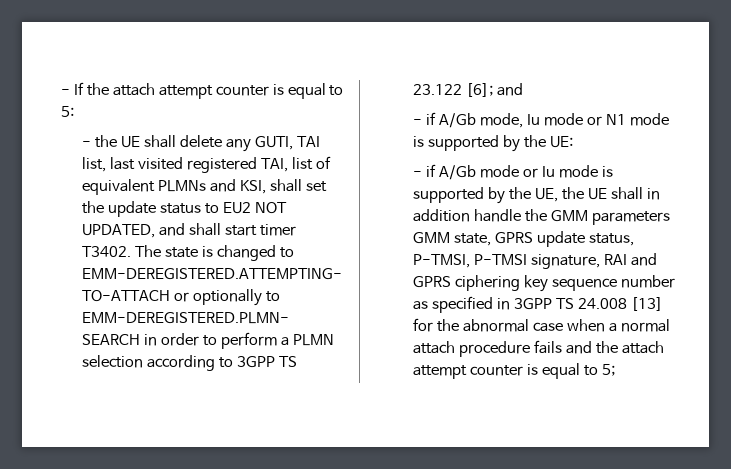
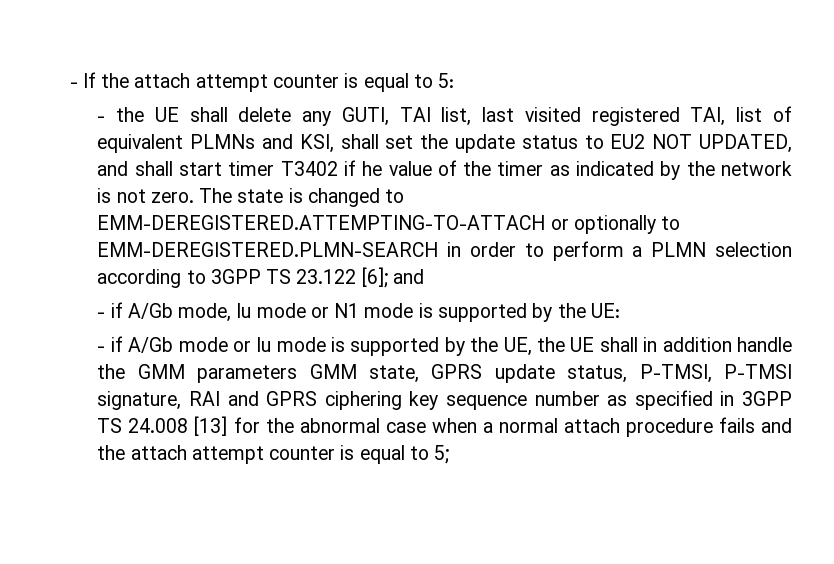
- - the UE shall delete any GUTI, TAI list, last visited registered TAI, list of equivalent PLMNs and KSI, shall set the update status to EU2 NOT UPDATED, and shall start timer T3402.
+ - the UE shall delete any GUTI, TAI list, last visited registered TAI, list of equivalent PLMNs and KSI, shall set the update status to EU2 NOT UPDATED, and shall start timer T3402 if he value of the timer as indicated by the network is not zero.

